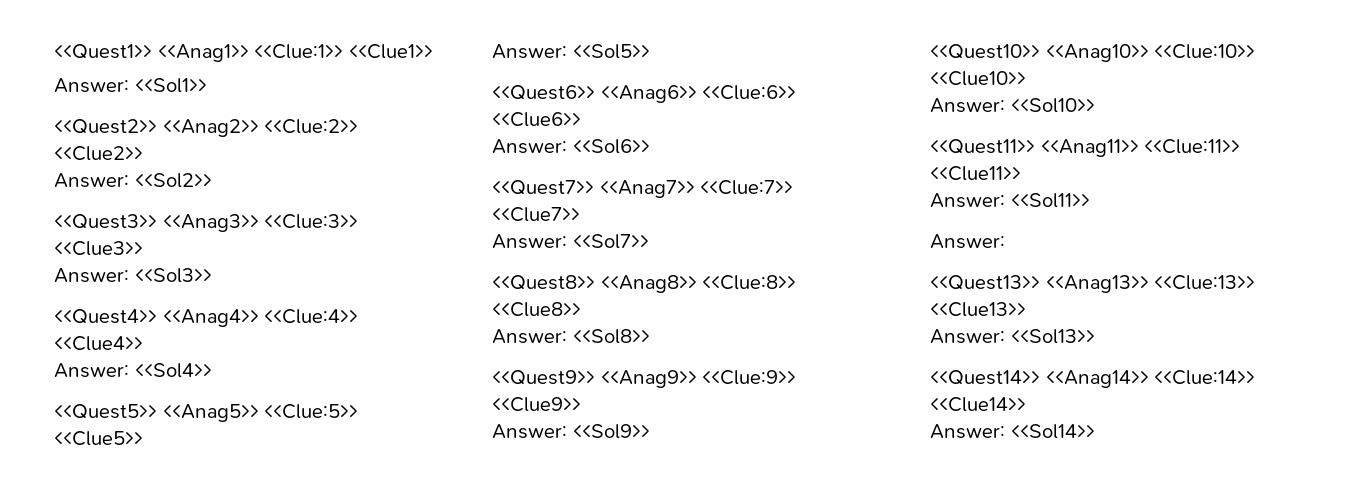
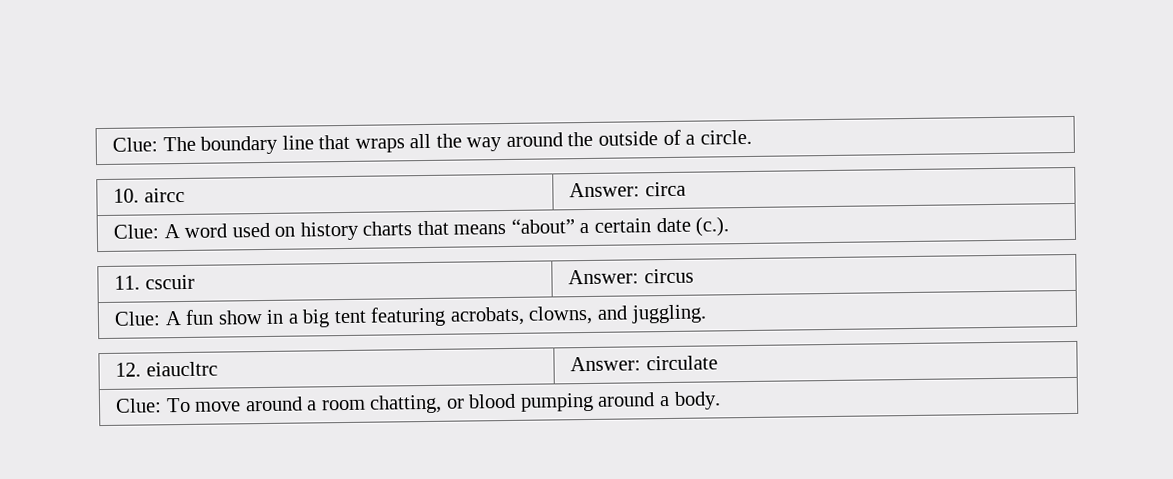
- <<Quest1>> <<Anag1>> <<Clue:1>> <<Clue1>>
- Answer: <<Sol1>>
- <<Quest2>> <<Anag2>> <<Clue:2>> <<Clue2>>
- Answer: <<Sol2>>
- <<Quest3>> <<Anag3>> <<Clue:3>> <<Clue3>>
- Answer: <<Sol3>>
- <<Quest4>> <<Anag4>> <<Clue:4>> <<Clue4>>
- Answer: <<Sol4>>
- <<Quest5>> <<Anag5>> <<Clue:5>> <<Clue5>>
- Answer: <<Sol5>>
- <<Quest6>> <<Anag6>> <<Clue:6>> <<Clue6>>
- Answer: <<Sol6>>
- <<Quest7>> <<Anag7>> <<Clue:7>> <<Clue7>>
- Answer: <<Sol7>>
- <<Quest8>> <<Anag8>> <<Clue:8>> <<Clue8>>
- Answer: <<Sol8>>
- <<Quest9>> <<Anag9>> <<Clue:9>> <<Clue9>>
- Answer: <<Sol9>>
- <<Quest10>> <<Anag10>> <<Clue:10>> <<Clue10>>
- Answer: <<Sol10>>
- <<Quest11>> <<Anag11>> <<Clue:11>> <<Clue11>>
- Answer: <<Sol11>>
- Answer:
- <<Quest13>> <<Anag13>> <<Clue:13>> <<Clue13>>
- Answer: <<Sol13>>
- <<Quest14>> <<Anag14>> <<Clue:14>> <<Clue14>>
- Answer: <<Sol14>>
+ Clue: The boundary line that wraps all the way around the outside of a circle.
+ 10. aircc | Answer: circa
+ Clue: A word used on history charts that means “about” a certain date (c.).
+ 11. cscuir | Answer: circus
+ Clue: A fun show in a big tent featuring acrobats, clowns, and juggling.
+ 12. eiaucltrc | Answer: circulate
+ Clue: To move around a room chatting, or blood pumping around a body.

